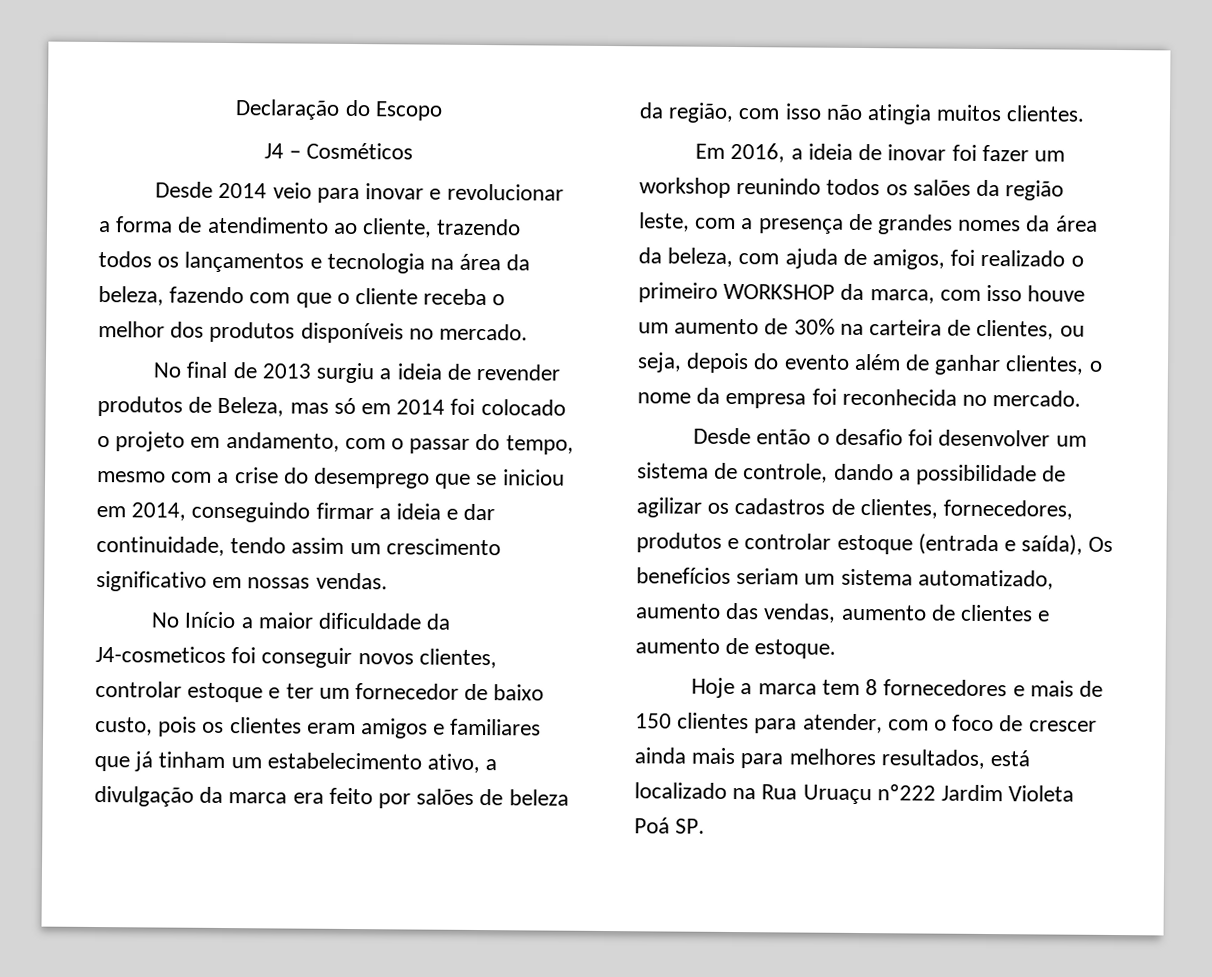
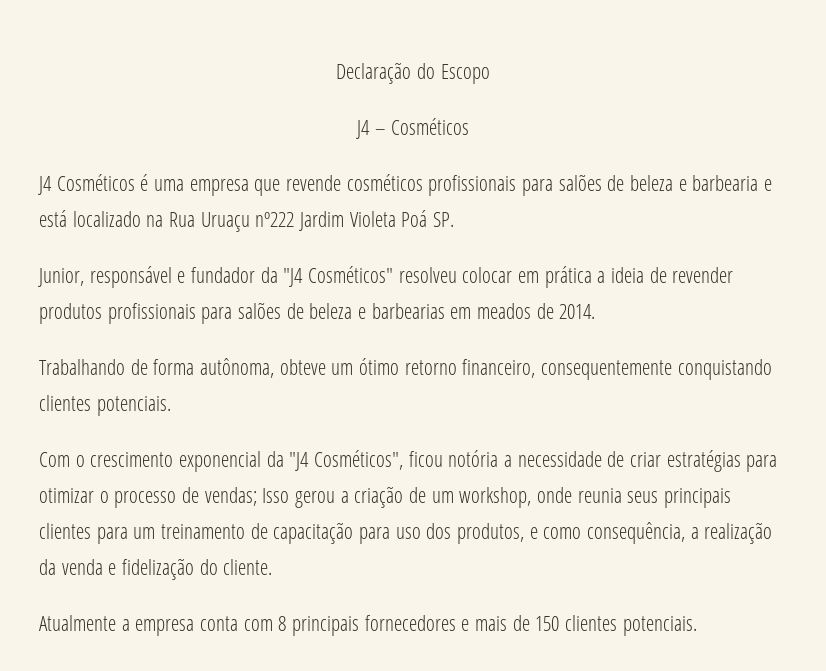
- Desde 2014 veio para inovar e revolucionar a forma de atendimento ao cliente, trazendo todos os lançamentos e tecnologia na área da beleza, fazendo com que o cliente receba o melhor dos produtos disponíveis no mercado.
- No final de 2013 surgiu a ideia de revender produtos de Beleza, mas só em 2014 foi colocado o projeto em andamento, com o passar do tempo, mesmo com a crise do desemprego que se iniciou em 2014, conseguindo firmar a ideia e dar continuidade, tendo assim um crescimento significativo em nossas vendas.
- No Início a maior dificuldade da J4-cosmeticos foi conseguir novos clientes, controlar estoque e ter um fornecedor de baixo custo, pois os clientes eram amigos e familiares que já tinham um estabelecimento ativo, a divulgação da marca era feito por salões de beleza da região, com isso não atingia muitos clientes.
- Em 2016, a ideia de inovar foi fazer um workshop reunindo todos os salões da região leste, com a presença de grandes nomes da área da beleza, com ajuda de amigos, foi realizado o primeiro WORKSHOP da marca, com isso houve um aumento de 30% na carteira de clientes, ou seja, depois do evento além de ganhar clientes, o nome da empresa foi reconhecida no mercado.
- Desde então o desafio foi desenvolver um sistema de controle, dando a possibilidade de agilizar os cadastros de clientes, fornecedores, produtos e controlar estoque (entrada e saída), Os benefícios seriam um sistema automatizado, aumento das vendas, aumento de clientes e aumento de estoque.
- Hoje a marca tem 8 fornecedores e mais de 150 clientes para atender, com o foco de crescer ainda mais para melhores resultados, está localizado na Rua Uruaçu nº222 Jardim Violeta Poá SP.
+ J4 Cosméticos é uma empresa que revende cosméticos profissionais para salões de beleza e barbearia e está localizado na Rua Uruaçu nº222 Jardim Violeta Poá SP.
+ Junior, responsável e fundador da "J4 Cosméticos" resolveu colocar em prática a ideia de revender produtos profissionais para salões de beleza e barbearias em meados de 2014.
+ Trabalhando de forma autônoma, obteve um ótimo retorno financeiro, consequentemente conquistando clientes potenciais.
+ Com o crescimento exponencial da "J4 Cosméticos", ficou notória a necessidade de criar estratégias para otimizar o processo de vendas; Isso gerou a criação de um workshop, onde reunia seus principais clientes para um treinamento de capacitação para uso dos produtos, e como consequência, a realização da venda e fidelização do cliente.
+ Atualmente a empresa conta com 8 principais fornecedores e mais de 150 clientes potenciais.

